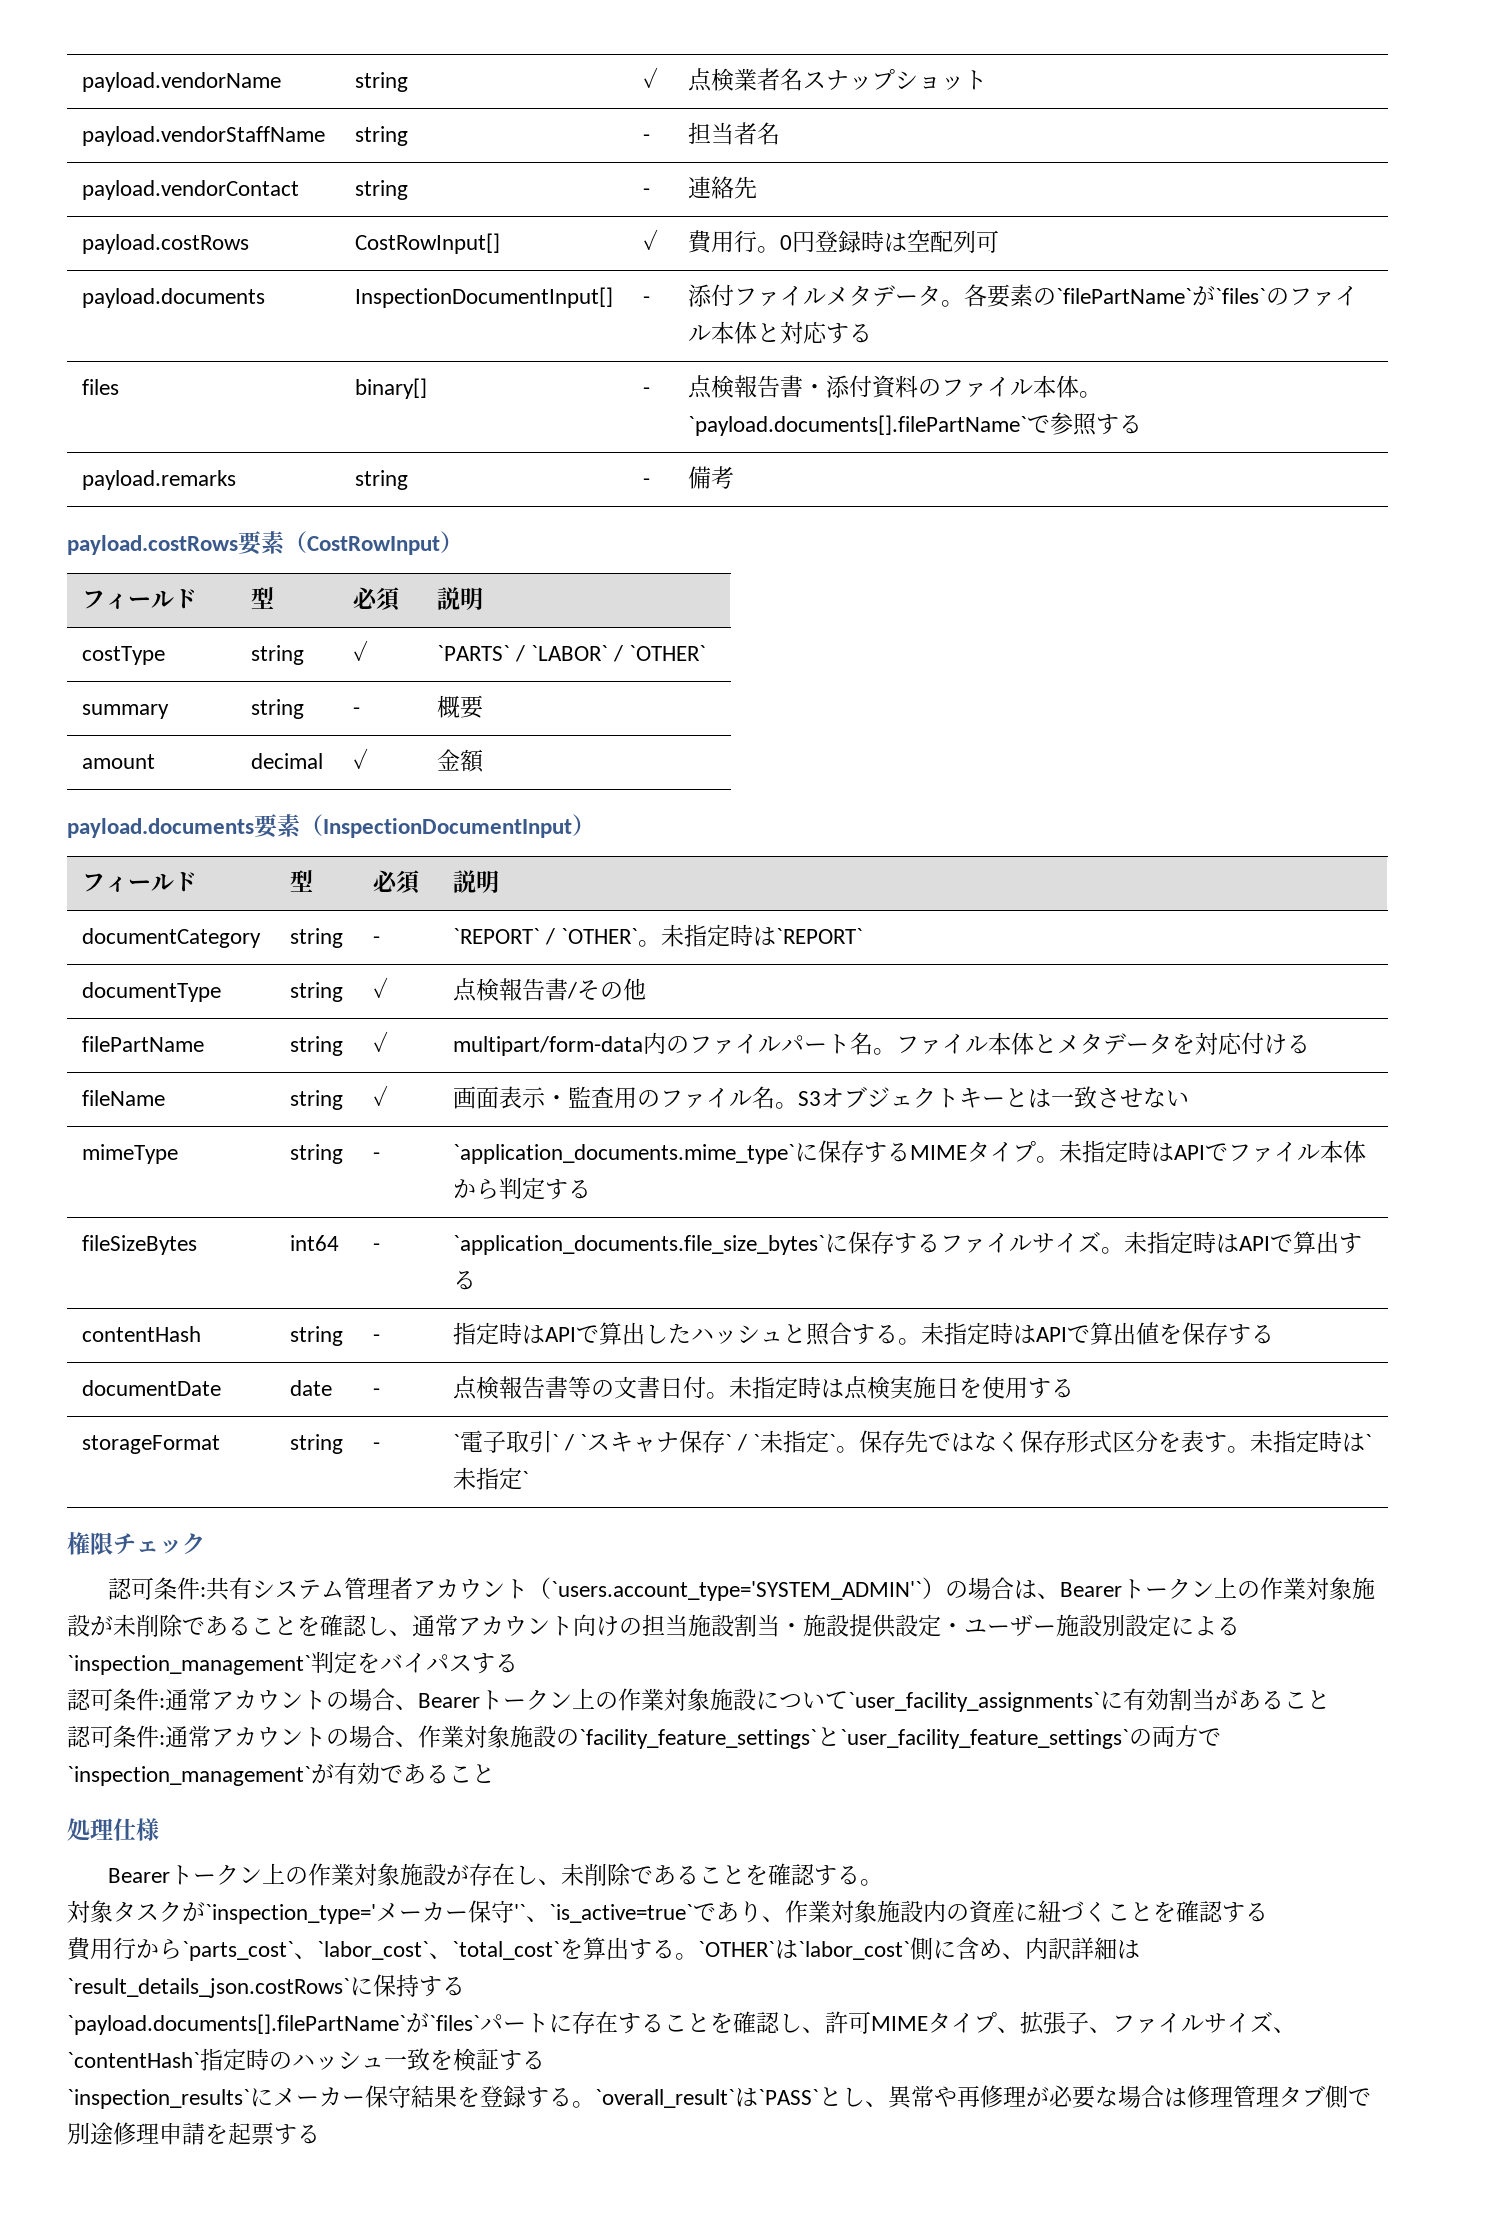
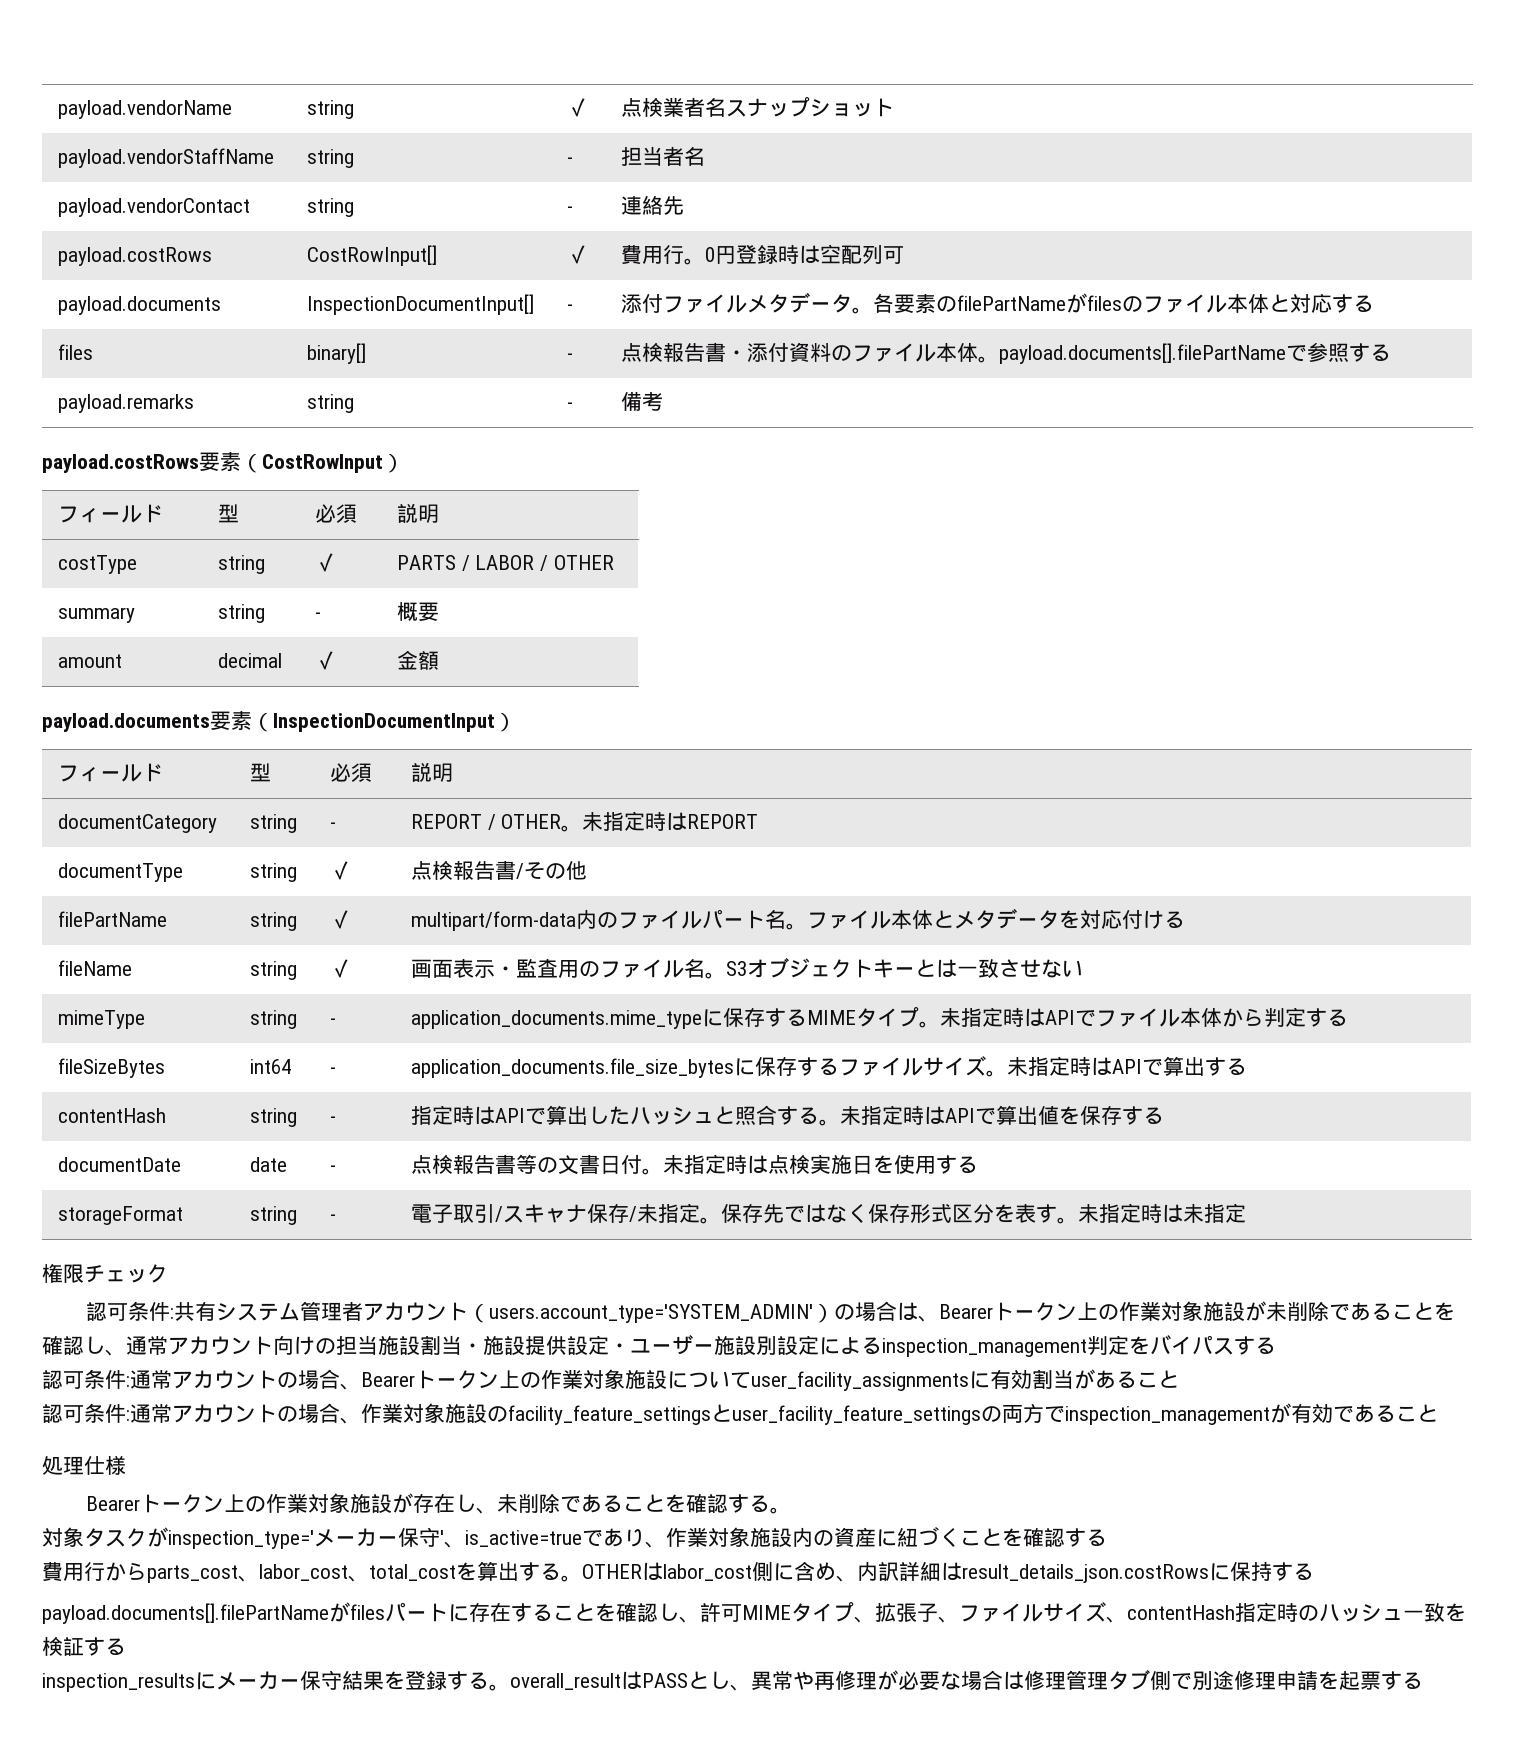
- payload.documents | InspectionDocumentInput[] | - | 添付ファイルメタデータ。各要素の`filePartName`が`files`のファイル本体と対応する
+ payload.documents | InspectionDocumentInput[] | - | 添付ファイルメタデータ。各要素のfilePartNameがfilesのファイル本体と対応する
- files | binary[] | - | 点検報告書・添付資料のファイル本体。`payload.documents[].filePartName`で参照する
+ files | binary[] | - | 点検報告書・添付資料のファイル本体。payload.documents[].filePartNameで参照する
- costType | string | ✓ | `PARTS` / `LABOR` / `OTHER`
+ costType | string | ✓ | PARTS / LABOR / OTHER
- documentCategory | string | - | `REPORT` / `OTHER`。未指定時は`REPORT`
+ documentCategory | string | - | REPORT / OTHER。未指定時はREPORT
- mimeType | string | - | `application_documents.mime_type`に保存するMIMEタイプ。未指定時はAPIでファイル本体から判定する
+ mimeType | string | - | application_documents.mime_typeに保存するMIMEタイプ。未指定時はAPIでファイル本体から判定する
- fileSizeBytes | int64 | - | `application_documents.file_size_bytes`に保存するファイルサイズ。未指定時はAPIで算出する
+ fileSizeBytes | int64 | - | application_documents.file_size_bytesに保存するファイルサイズ。未指定時はAPIで算出する
- storageFormat | string | - | `電子取引` / `スキャナ保存` / `未指定`。保存先ではなく保存形式区分を表す。未指定時は`未指定`
+ storageFormat | string | - | 電子取引/スキャナ保存/未指定。保存先ではなく保存形式区分を表す。未指定時は未指定
- 認可条件:共有システム管理者アカウント（`users.account_type='SYSTEM_ADMIN'`）の場合は、Bearerトークン上の作業対象施設が未削除であることを確認し、通常アカウント向けの担当施設割当・施設提供設定・ユーザー施設別設定による`inspection_management`判定をバイパスする
+ 認可条件:共有システム管理者アカウント（users.account_type='SYSTEM_ADMIN'）の場合は、Bearerトークン上の作業対象施設が未削除であることを確認し、通常アカウント向けの担当施設割当・施設提供設定・ユーザー施設別設定によるinspection_management判定をバイパスする
- 認可条件:通常アカウントの場合、Bearerトークン上の作業対象施設について`user_facility_assignments`に有効割当があること
+ 認可条件:通常アカウントの場合、Bearerトークン上の作業対象施設についてuser_facility_assignmentsに有効割当があること
- 認可条件:通常アカウントの場合、作業対象施設の`facility_feature_settings`と`user_facility_feature_settings`の両方で`inspection_management`が有効であること
+ 認可条件:通常アカウントの場合、作業対象施設のfacility_feature_settingsとuser_facility_feature_settingsの両方でinspection_managementが有効であること
- 対象タスクが`inspection_type='メーカー保守'`、`is_active=true`であり、作業対象施設内の資産に紐づくことを確認する
+ 対象タスクがinspection_type='メーカー保守'、is_active=trueであり、作業対象施設内の資産に紐づくことを確認する
- 費用行から`parts_cost`、`labor_cost`、`total_cost`を算出する。
+ 費用行からparts_cost、labor_cost、total_costを算出する。
- `OTHER`は`labor_cost`側に含め、内訳詳細は`result_details_json.costRows`に保持する
+ OTHERはlabor_cost側に含め、内訳詳細はresult_details_json.costRowsに保持する
- `payload.documents[].filePartName`が`files`パートに存在することを確認し、許可MIMEタイプ、拡張子、ファイルサイズ、`contentHash`指定時のハッシュ一致を検証する
+ payload.documents[].filePartNameがfilesパートに存在することを確認し、許可MIMEタイプ、拡張子、ファイルサイズ、contentHash指定時のハッシュ一致を検証する
- `inspection_results`にメーカー保守結果を登録する。`overall_result`は`PASS`とし、異常や再修理が必要な場合は修理管理タブ側で別途修理申請を起票する
+ inspection_resultsにメーカー保守結果を登録する。overall_resultはPASSとし、異常や再修理が必要な場合は修理管理タブ側で別途修理申請を起票する

